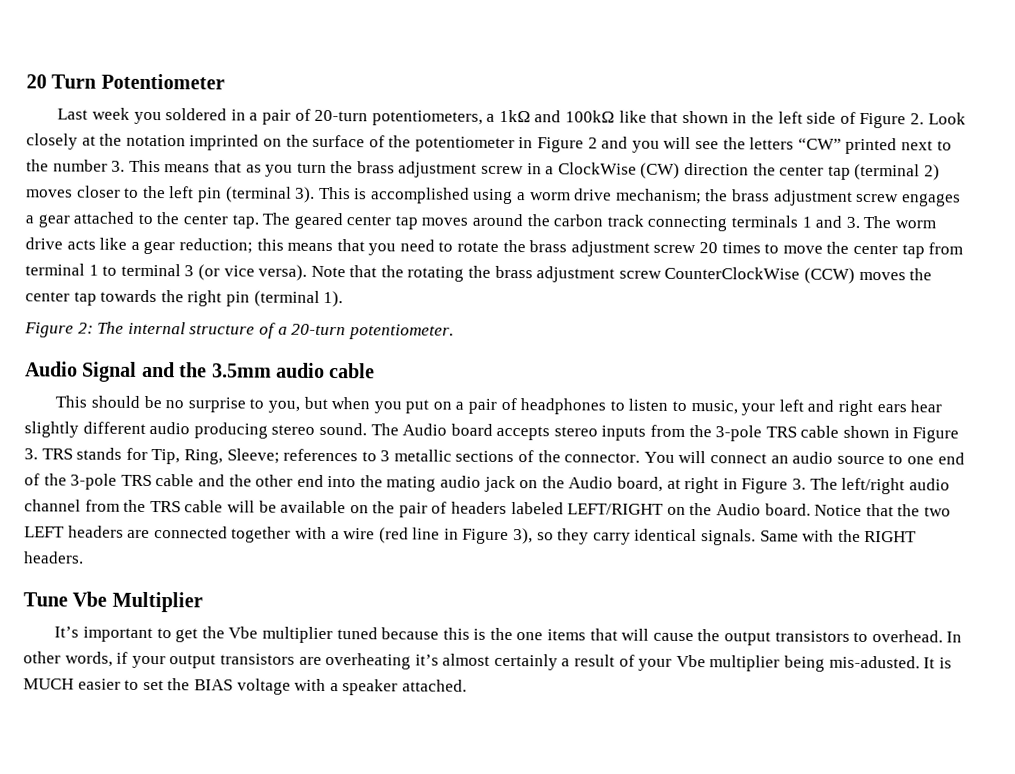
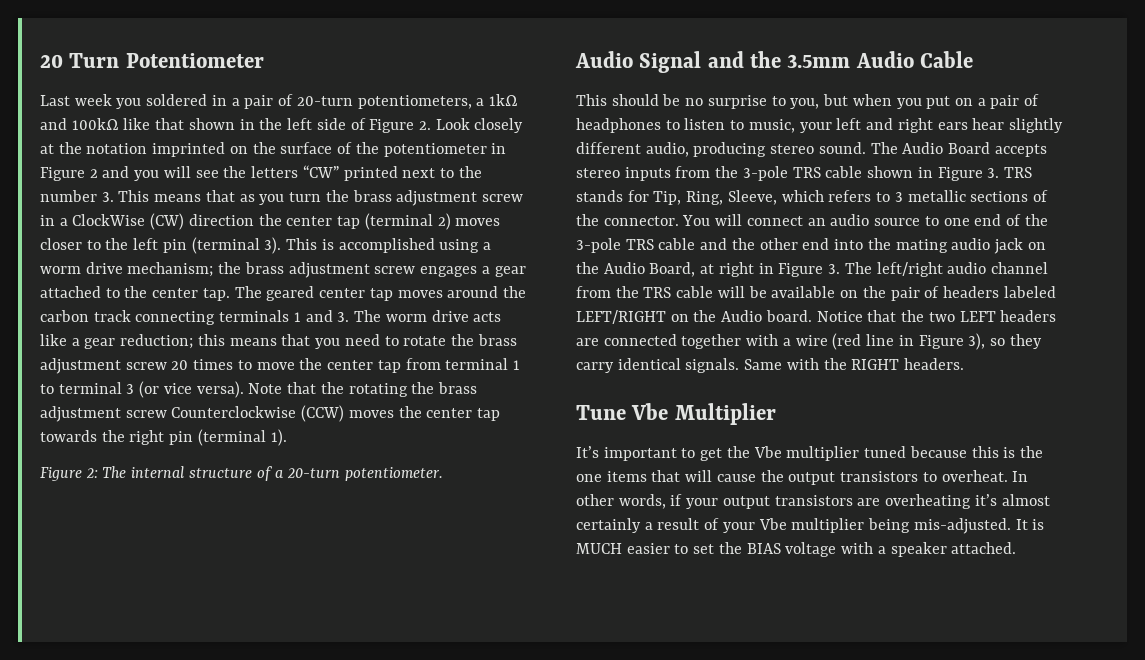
- Note that the rotating the brass adjustment screw CounterClockWise (CCW) moves the center tap towards the right pin (terminal 1).
+ Note that the rotating the brass adjustment screw Counterclockwise (CCW) moves the center tap towards the right pin (terminal 1).
- Audio Signal and the 3.5mm audio cable
+ Audio Signal and the 3.5mm Audio Cable
- This should be no surprise to you, but when you put on a pair of headphones to listen to music, your left and right ears hear slightly different audio producing stereo sound.
+ This should be no surprise to you, but when you put on a pair of headphones to listen to music, your left and right ears hear slightly different audio, producing stereo sound.
- The Audio board accepts stereo inputs from the 3-pole TRS cable shown in Figure 3. TRS stands for Tip, Ring, Sleeve; references to 3 metallic sections of the connector.
+ The Audio Board accepts stereo inputs from the 3-pole TRS cable shown in Figure 3. TRS stands for Tip, Ring, Sleeve, which refers to 3 metallic sections of the connector.
- You will connect an audio source to one end of the 3-pole TRS cable and the other end into the mating audio jack on the Audio board, at right in Figure 3. The left/right audio channel from the TRS cable will be available on the pair of headers labeled LEFT/RIGHT on the Audio board.
+ You will connect an audio source to one end of the 3-pole TRS cable and the other end into the mating audio jack on the Audio Board, at right in Figure 3. The left/right audio channel from the TRS cable will be available on the pair of headers labeled LEFT/RIGHT on the Audio board.
- It’s important to get the Vbe multiplier tuned because this is the one items that will cause the output transistors to overhead.
+ It’s important to get the Vbe multiplier tuned because this is the one items that will cause the output transistors to overheat.
- In other words, if your output transistors are overheating it’s almost certainly a result of your Vbe multiplier being mis-adusted.
+ In other words, if your output transistors are overheating it’s almost certainly a result of your Vbe multiplier being mis-adjusted.

